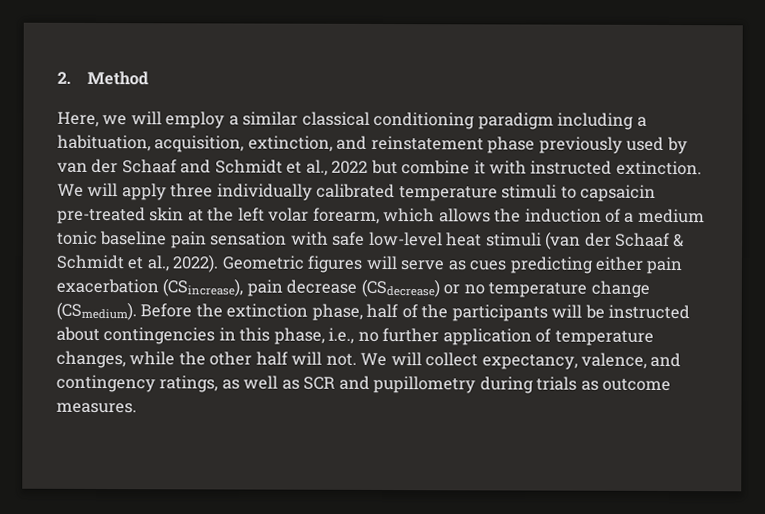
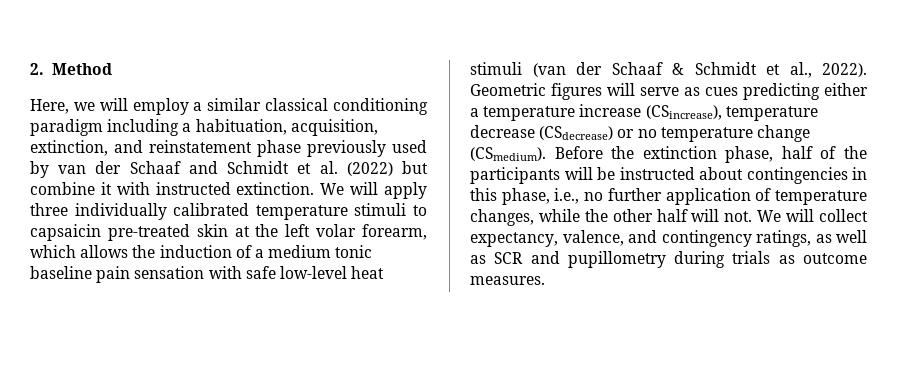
- Here, we will employ a similar classical conditioning paradigm including a habituation, acquisition, extinction, and reinstatement phase previously used by van der Schaaf and Schmidt et al., 2022 but combine it with instructed extinction.
+ Here, we will employ a similar classical conditioning paradigm including a habituation, acquisition, extinction, and reinstatement phase previously used by van der Schaaf and Schmidt et al. (2022) but combine it with instructed extinction.
- Geometric figures will serve as cues predicting either pain exacerbation (CSincrease), pain decrease (CSdecrease) or no temperature change (CSmedium).
+ Geometric figures will serve as cues predicting either a temperature increase (CSincrease), temperature decrease (CSdecrease) or no temperature change (CSmedium).

